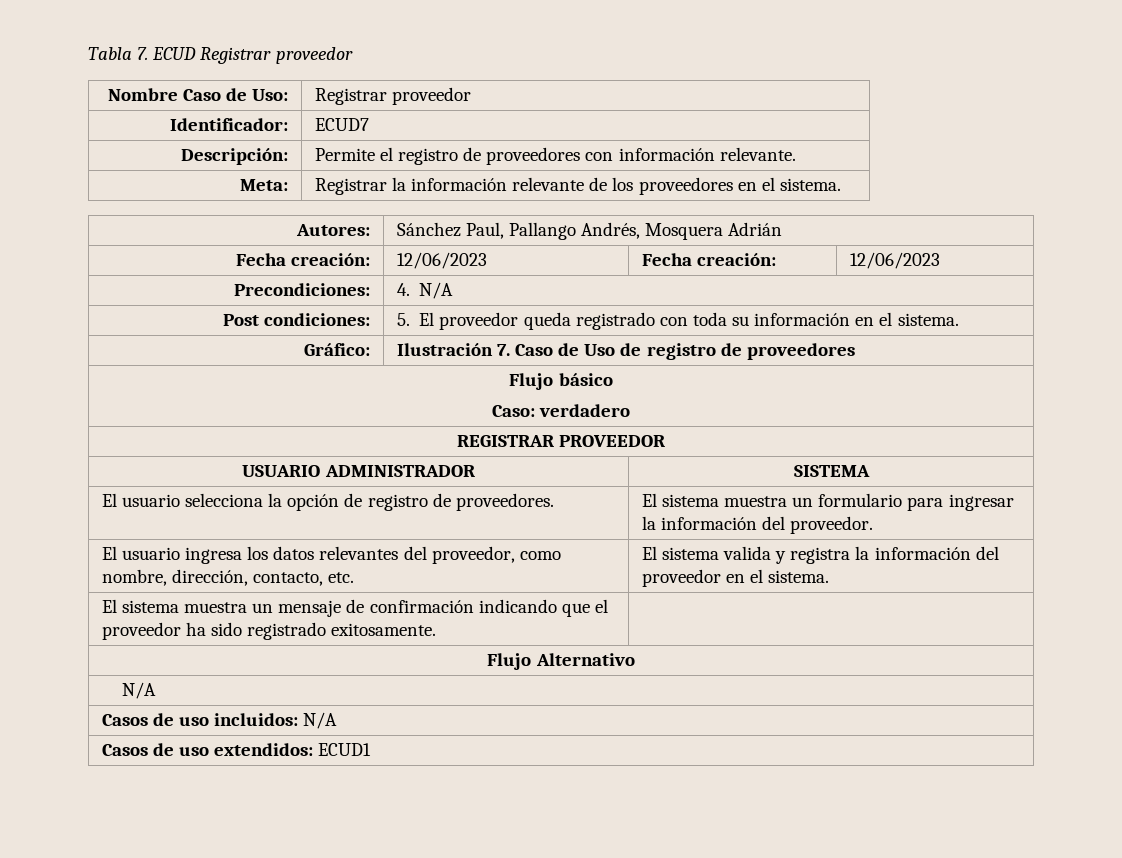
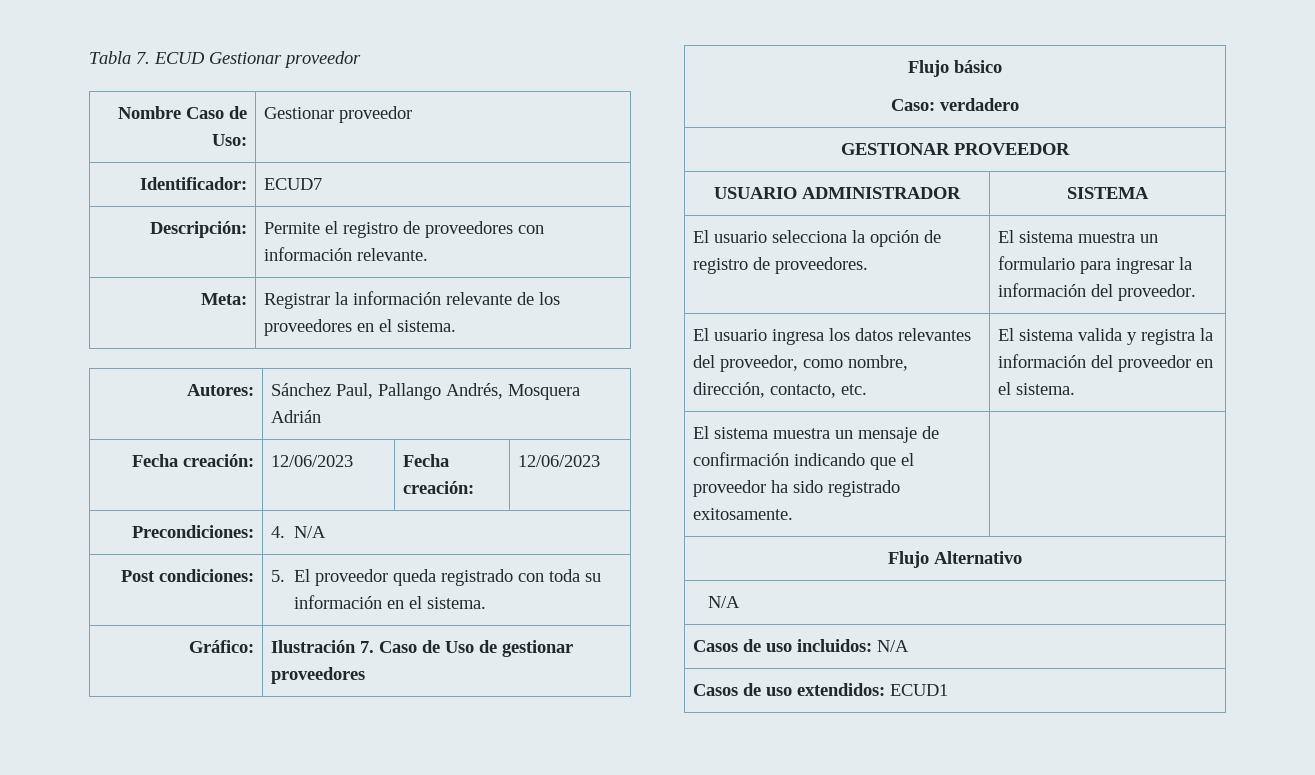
- Tabla 7. ECUD Registrar proveedor
+ Tabla 7. ECUD Gestionar proveedor
- Nombre Caso de Uso: | Registrar proveedor
+ Nombre Caso de Uso: | Gestionar proveedor
- Gráfico: | Ilustración 7. Caso de Uso de registro de proveedores
+ Gráfico: | Ilustración 7. Caso de Uso de gestionar proveedores
- REGISTRAR PROVEEDOR
+ GESTIONAR PROVEEDOR

